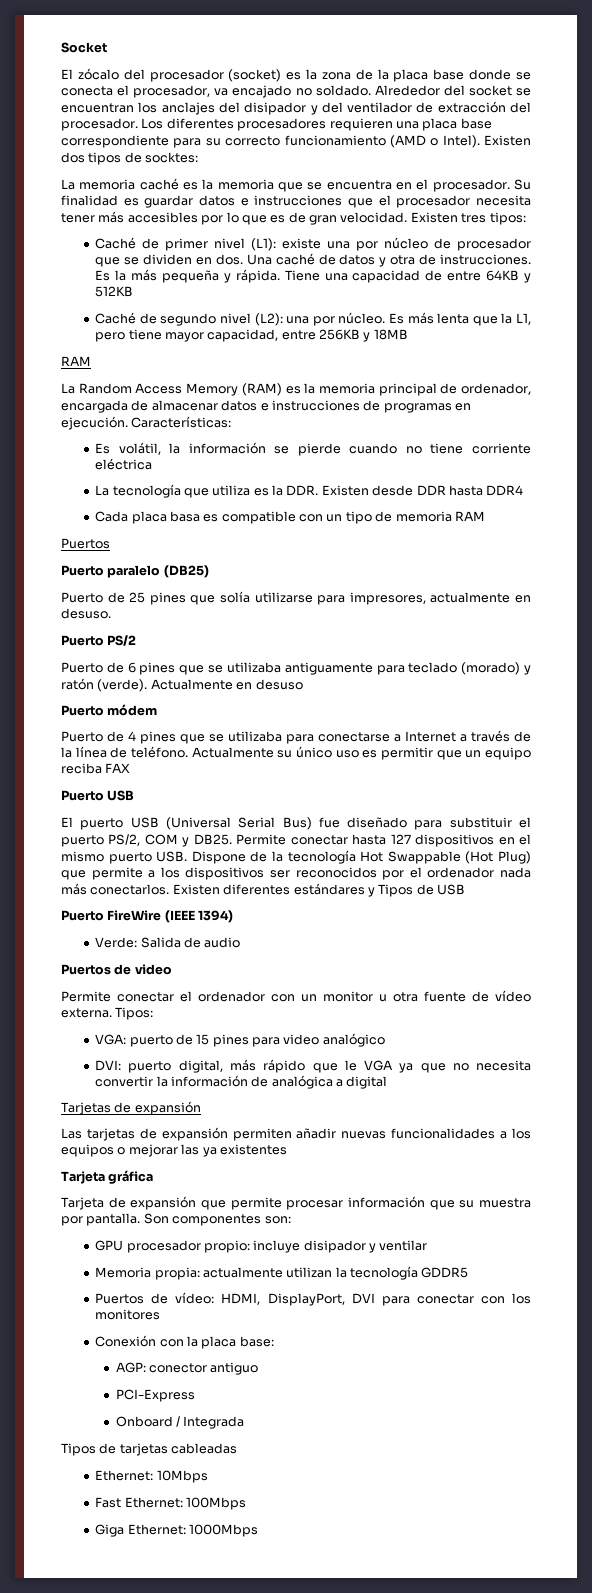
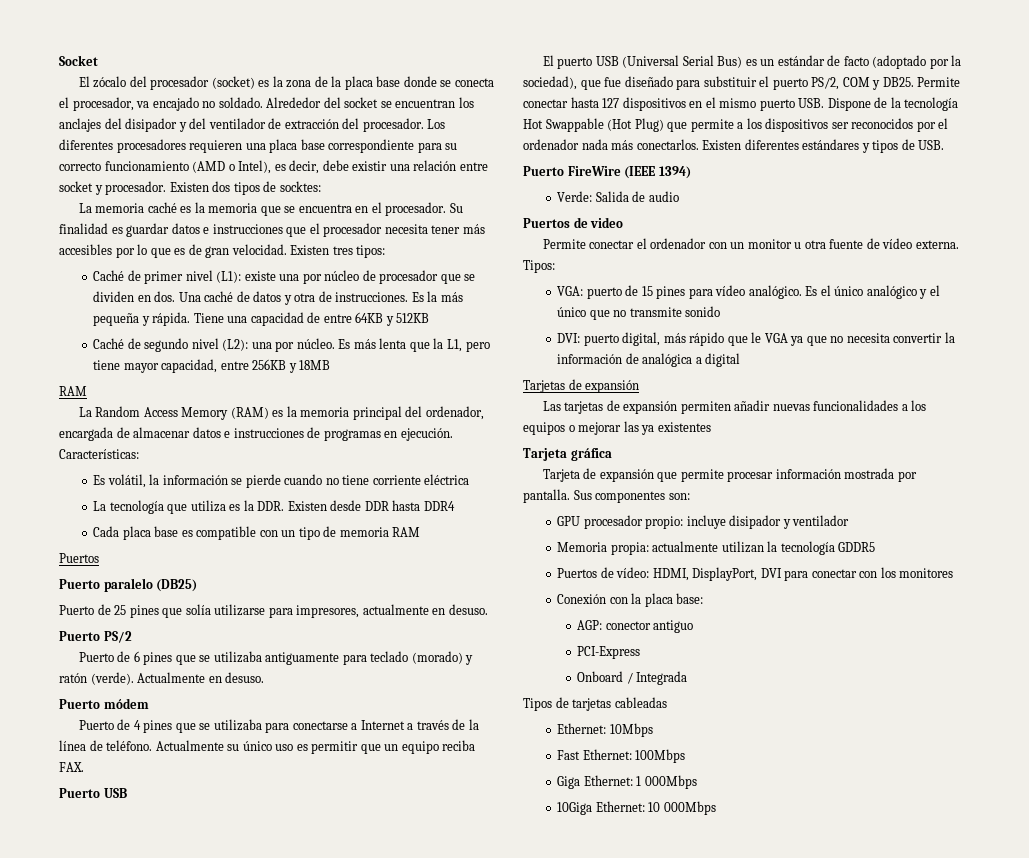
- Los diferentes procesadores requieren una placa base correspondiente para su correcto funcionamiento (AMD o Intel).
+ Los diferentes procesadores requieren una placa base correspondiente para su correcto funcionamiento (AMD o Intel), es decir, debe existir una relación entre socket y procesador.
- La Random Access Memory (RAM) es la memoria principal de ordenador, encargada de almacenar datos e instrucciones de programas en ejecución.
+ La Random Access Memory (RAM) es la memoria principal del ordenador, encargada de almacenar datos e instrucciones de programas en ejecución.
- Cada placa basa es compatible con un tipo de memoria RAM
+ Cada placa base es compatible con un tipo de memoria RAM
- Actualmente en desuso
+ Actualmente en desuso.
- Actualmente su único uso es permitir que un equipo reciba FAX
+ Actualmente su único uso es permitir que un equipo reciba FAX.
- El puerto USB (Universal Serial Bus) fue diseñado para substituir el puerto PS/2, COM y DB25.
+ El puerto USB (Universal Serial Bus) es un estándar de facto (adoptado por la sociedad), que fue diseñado para substituir el puerto PS/2, COM y DB25.
- Existen diferentes estándares y Tipos de USB
+ Existen diferentes estándares y tipos de USB.
- VGA: puerto de 15 pines para video analógico
+ VGA: puerto de 15 pines para vídeo analógico. Es el único analógico y el único que no transmite sonido
- Tarjeta de expansión que permite procesar información que su muestra por pantalla.
+ Tarjeta de expansión que permite procesar información mostrada por pantalla.
- Son componentes son:
+ Sus componentes son:
- GPU procesador propio: incluye disipador y ventilar
+ GPU procesador propio: incluye disipador y ventilador
- Giga Ethernet: 1000Mbps
+ Giga Ethernet: 1 000Mbps
+ 10Giga Ethernet: 10 000Mbps

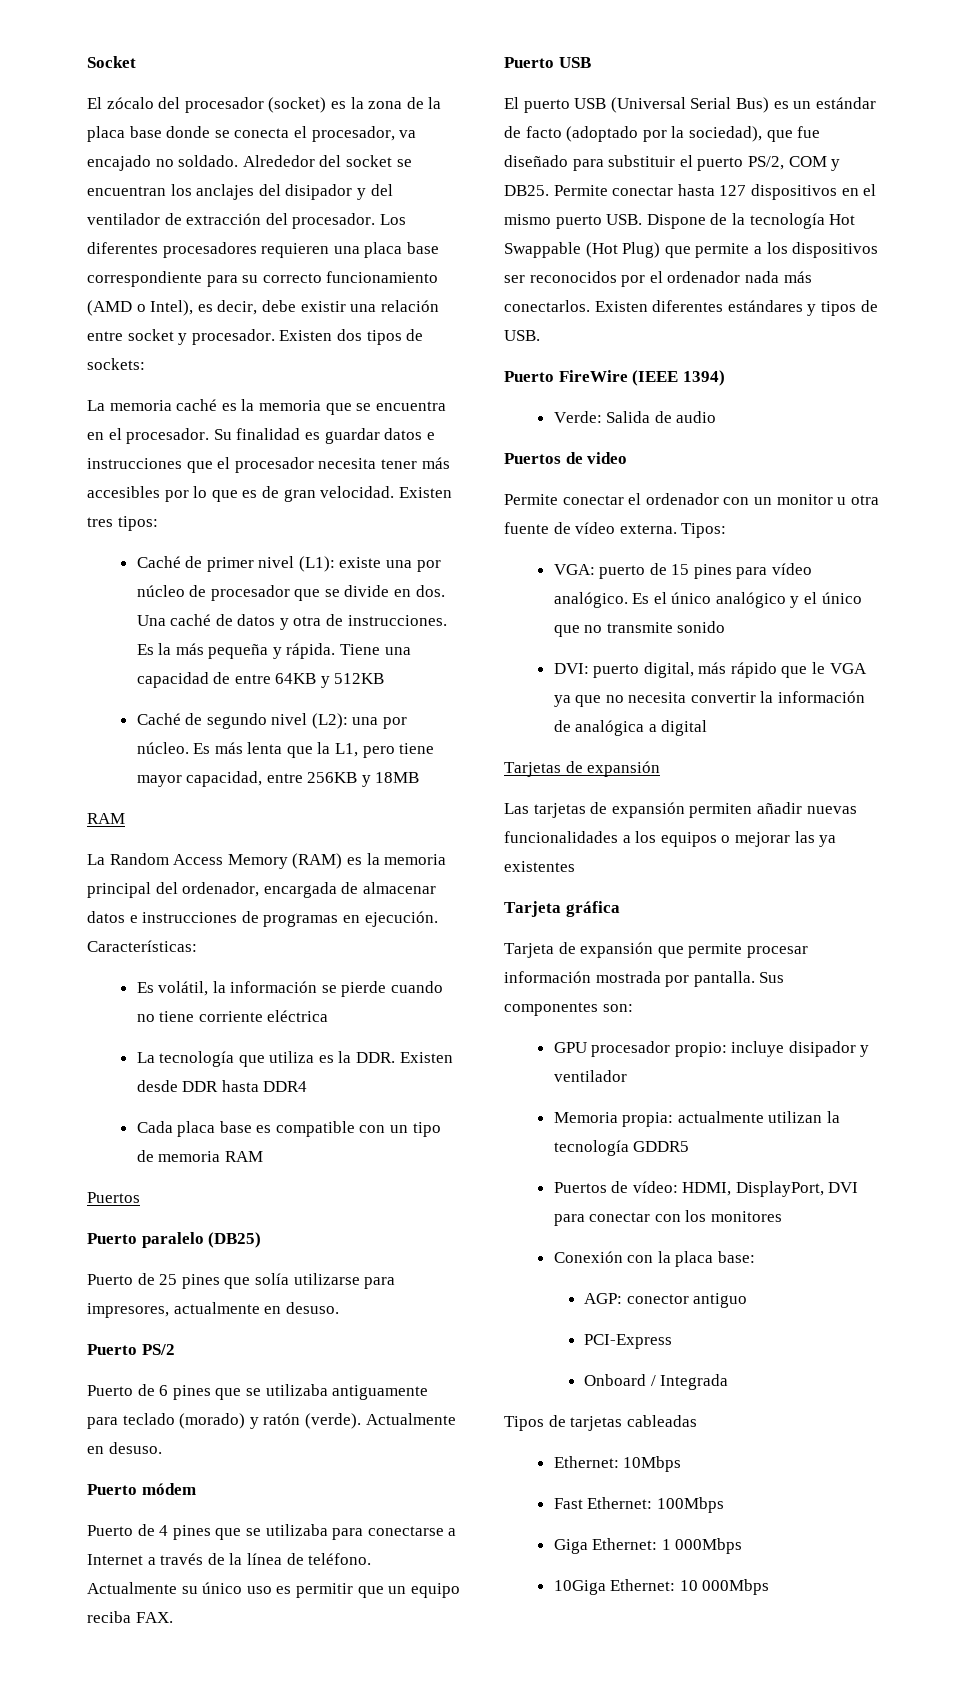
- Existen dos tipos de socktes:
+ Existen dos tipos de sockets:
- Caché de primer nivel (L1): existe una por núcleo de procesador que se dividen en dos.
+ Caché de primer nivel (L1): existe una por núcleo de procesador que se divide en dos.

